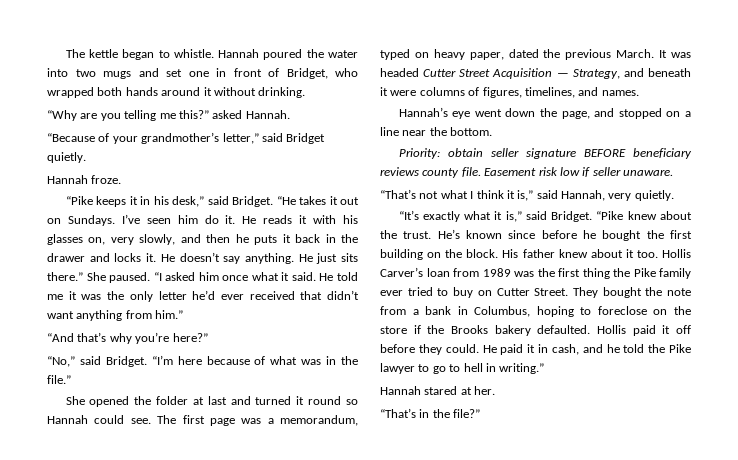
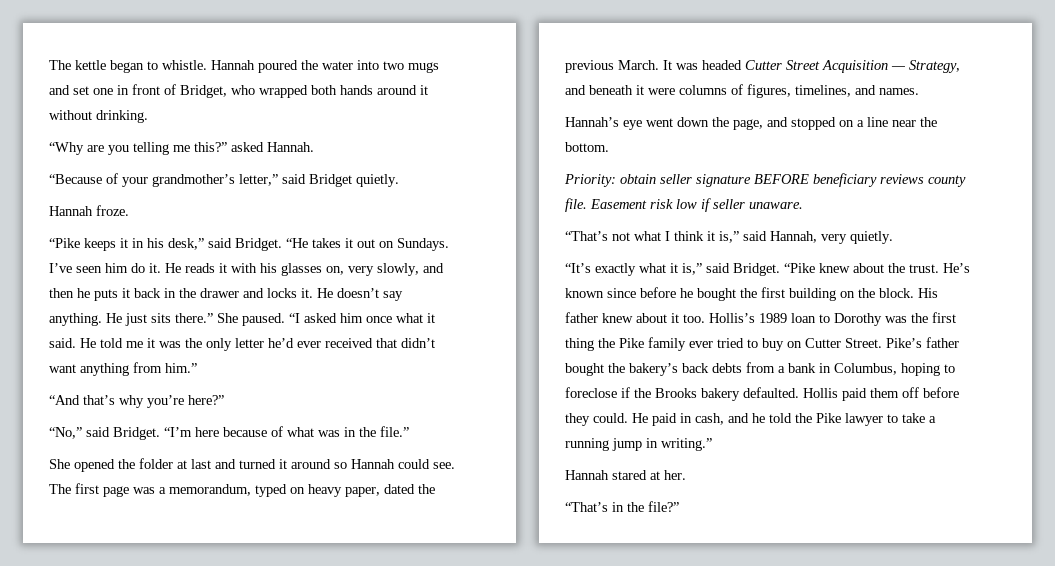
- She opened the folder at last and turned it round so Hannah could see.
+ She opened the folder at last and turned it around so Hannah could see.
- Hollis Carver’s loan from 1989 was the first thing the Pike family ever tried to buy on Cutter Street.
+ Hollis’s 1989 loan to Dorothy was the first thing the Pike family ever tried to buy on Cutter Street.
- They bought the note from a bank in Columbus, hoping to foreclose on the store if the Brooks bakery defaulted.
+ Pike’s father bought the bakery’s back debts from a bank in Columbus, hoping to foreclose if the Brooks bakery defaulted.
- Hollis paid it off before they could.
+ Hollis paid them off before they could.
- He paid it in cash, and he told the Pike lawyer to go to hell in writing.”
+ He paid in cash, and he told the Pike lawyer to take a running jump in writing.”

